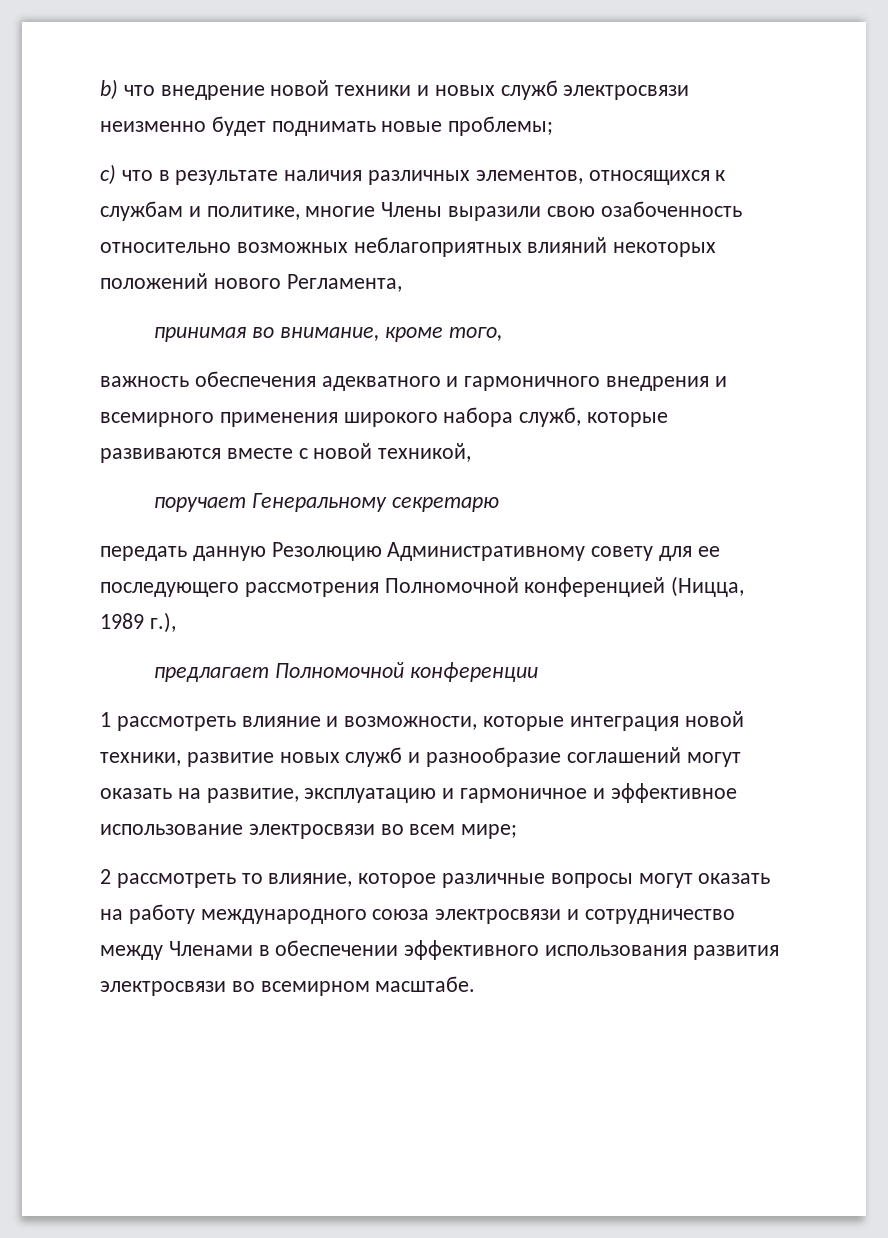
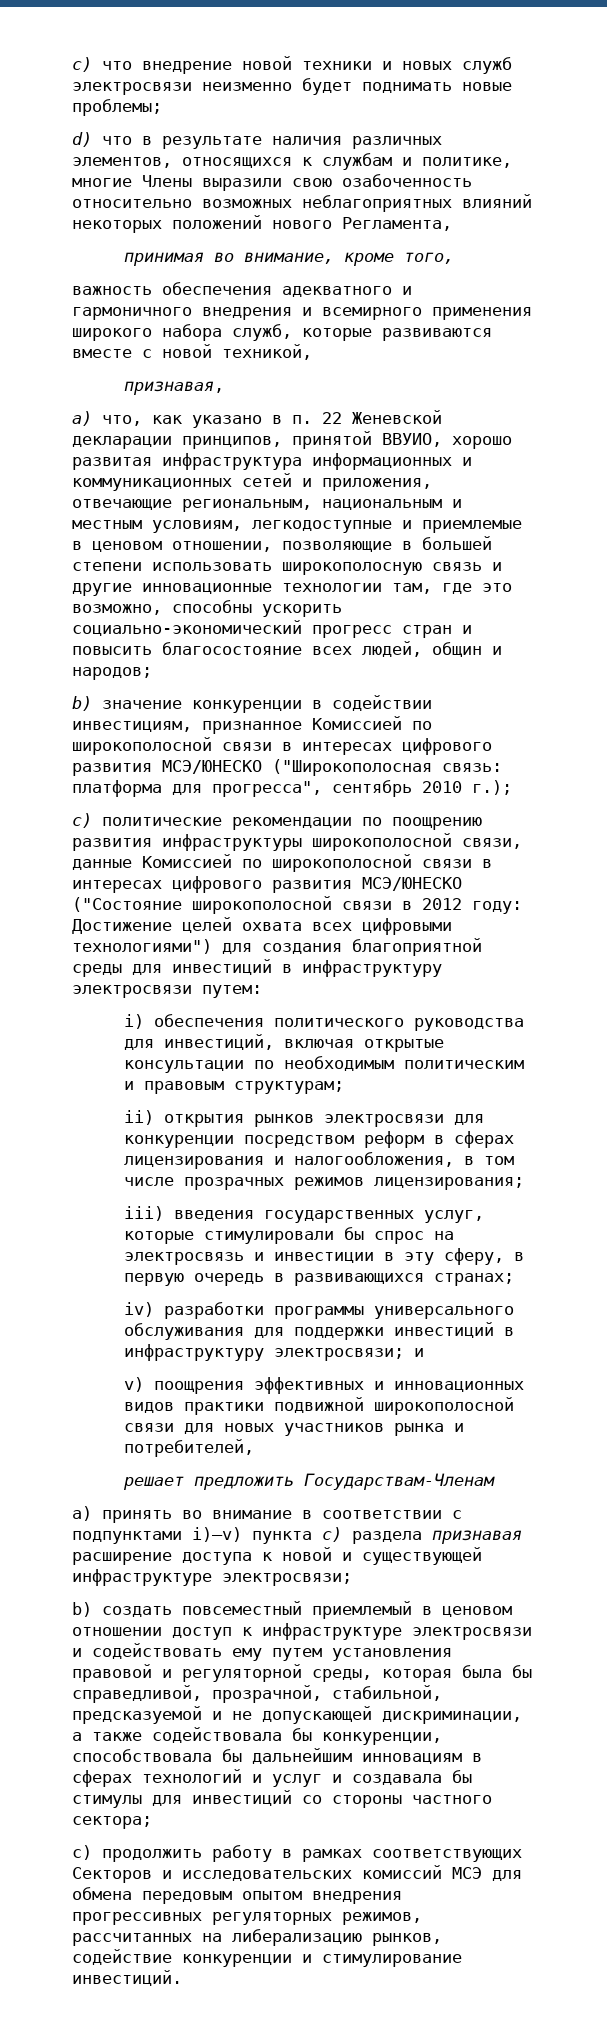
- b) что внедрение новой техники и новых служб электросвязи неизменно будет поднимать новые проблемы;
+ c) что внедрение новой техники и новых служб электросвязи неизменно будет поднимать новые проблемы;
- c) что в результате наличия различных элементов, относящихся к службам и политике, многие Члены выразили свою озабоченность относительно возможных неблагоприятных влияний некоторых положений нового Регламента,
+ d) что в результате наличия различных элементов, относящихся к службам и политике, многие Члены выразили свою озабоченность относительно возможных неблагоприятных влияний некоторых положений нового Регламента,
- поручает Генеральному секретарю
- передать данную Резолюцию Административному совету для ее последующего рассмотрения Полномочной конференцией (Ницца, 1989 г.),
- предлагает Полномочной конференции
- 1 рассмотреть влияние и возможности, которые интеграция новой техники, развитие новых служб и разнообразие соглашений могут оказать на развитие, эксплуатацию и гармоничное и эффективное использование электросвязи во всем мире;
- 2 рассмотреть то влияние, которое различные вопросы могут оказать на работу международного союза электросвязи и сотрудничество между Членами в обеспечении эффективного использования развития электросвязи во всемирном масштабе.
+ признавая,
+ a) что, как указано в п. 22 Женевской декларации принципов, принятой ВВУИО, хорошо развитая инфраструктура информационных и коммуникационных сетей и приложения, отвечающие региональным, национальным и местным условиям, легкодоступные и приемлемые в ценовом отношении, позволяющие в большей степени использовать широкополосную связь и другие инновационные технологии там, где это возможно, способны ускорить социально-экономический прогресс стран и повысить благосостояние всех людей, общин и народов;
+ b) значение конкуренции в содействии инвестициям, признанное Комиссией по широкополосной связи в интересах цифрового развития МСЭ/ЮНЕСКО ("Широкополосная связь: платформа для прогресса", сентябрь 2010 г.);
+ c) политические рекомендации по поощрению развития инфраструктуры широкополосной связи, данные Комиссией по широкополосной связи в интересах цифрового развития МСЭ/ЮНЕСКО ("Состояние широкополосной связи в 2012 году: Достижение целей охвата всех цифровыми технологиями") для создания благоприятной среды для инвестиций в инфраструктуру электросвязи путем:
+ i) обеспечения политического руководства для инвестиций, включая открытые консультации по необходимым политическим и правовым структурам;
+ ii) открытия рынков электросвязи для конкуренции посредством реформ в сферах лицензирования и налогообложения, в том числе прозрачных режимов лицензирования;
+ iii) введения государственных услуг, которые стимулировали бы спрос на электросвязь и инвестиции в эту сферу, в первую очередь в развивающихся странах;
+ iv) разработки программы универсального обслуживания для поддержки инвестиций в инфраструктуру электросвязи; и
+ v) поощрения эффективных и инновационных видов практики подвижной широкополосной связи для новых участников рынка и потребителей,
+ решает предложить Государствам-Членам
+ a) принять во внимание в соответствии с подпунктами i)–v) пункта с) раздела признавая расширение доступа к новой и существующей инфраструктуре электросвязи;
+ b) создать повсеместный приемлемый в ценовом отношении доступ к инфраструктуре электросвязи и содействовать ему путем установления правовой и регуляторной среды, которая была бы справедливой, прозрачной, стабильной, предсказуемой и не допускающей дискриминации, а также содействовала бы конкуренции, способствовала бы дальнейшим инновациям в сферах технологий и услуг и создавала бы стимулы для инвестиций со стороны частного сектора;
+ c) продолжить работу в рамках соответствующих Секторов и исследовательских комиссий МСЭ для обмена передовым опытом внедрения прогрессивных регуляторных режимов, рассчитанных на либерализацию рынков, содействие конкуренции и стимулирование инвестиций.

